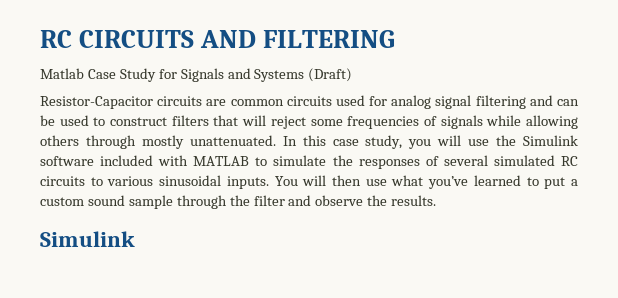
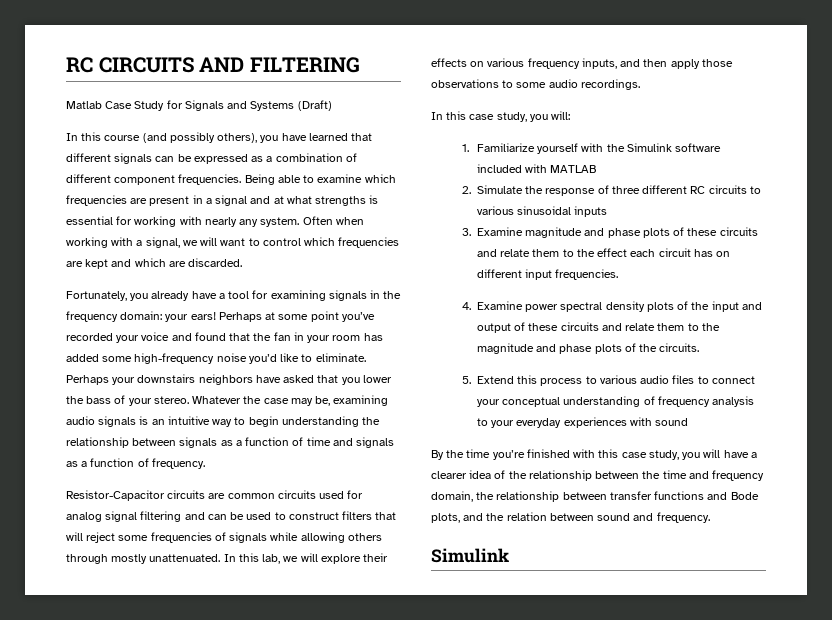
+ In this course (and possibly others), you have learned that different signals can be expressed as a combination of different component frequencies. Being able to examine which frequencies are present in a signal and at what strengths is essential for working with nearly any system. Often when working with a signal, we will want to control which frequencies are kept and which are discarded.
+ Fortunately, you already have a tool for examining signals in the frequency domain: your ears! Perhaps at some point you’ve recorded your voice and found that the fan in your room has added some high-frequency noise you’d like to eliminate. Perhaps your downstairs neighbors have asked that you lower the bass of your stereo. Whatever the case may be, examining audio signals is an intuitive way to begin understanding the relationship between signals as a function of time and signals as a function of frequency.
- In this case study, you will use the Simulink software included with MATLAB to simulate the responses of several simulated RC circuits to various sinusoidal inputs. You will then use what you’ve learned to put a custom sound sample through the filter and observe the results.
+ In this lab, we will explore their effects on various frequency inputs, and then apply those observations to some audio recordings.
+ In this case study, you will:
+ 1. Familiarize yourself with the Simulink software included with MATLAB
+ 2. Simulate the response of three different RC circuits to various sinusoidal inputs
+ 3. Examine magnitude and phase plots of these circuits and relate them to the effect each circuit has on different input frequencies.
+ 4. Examine power spectral density plots of the input and output of these circuits and relate them to the magnitude and phase plots of the circuits.
+ 5. Extend this process to various audio files to connect your conceptual understanding of frequency analysis to your everyday experiences with sound
+ By the time you’re finished with this case study, you will have a clearer idea of the relationship between the time and frequency domain, the relationship between transfer functions and Bode plots, and the relation between sound and frequency.

